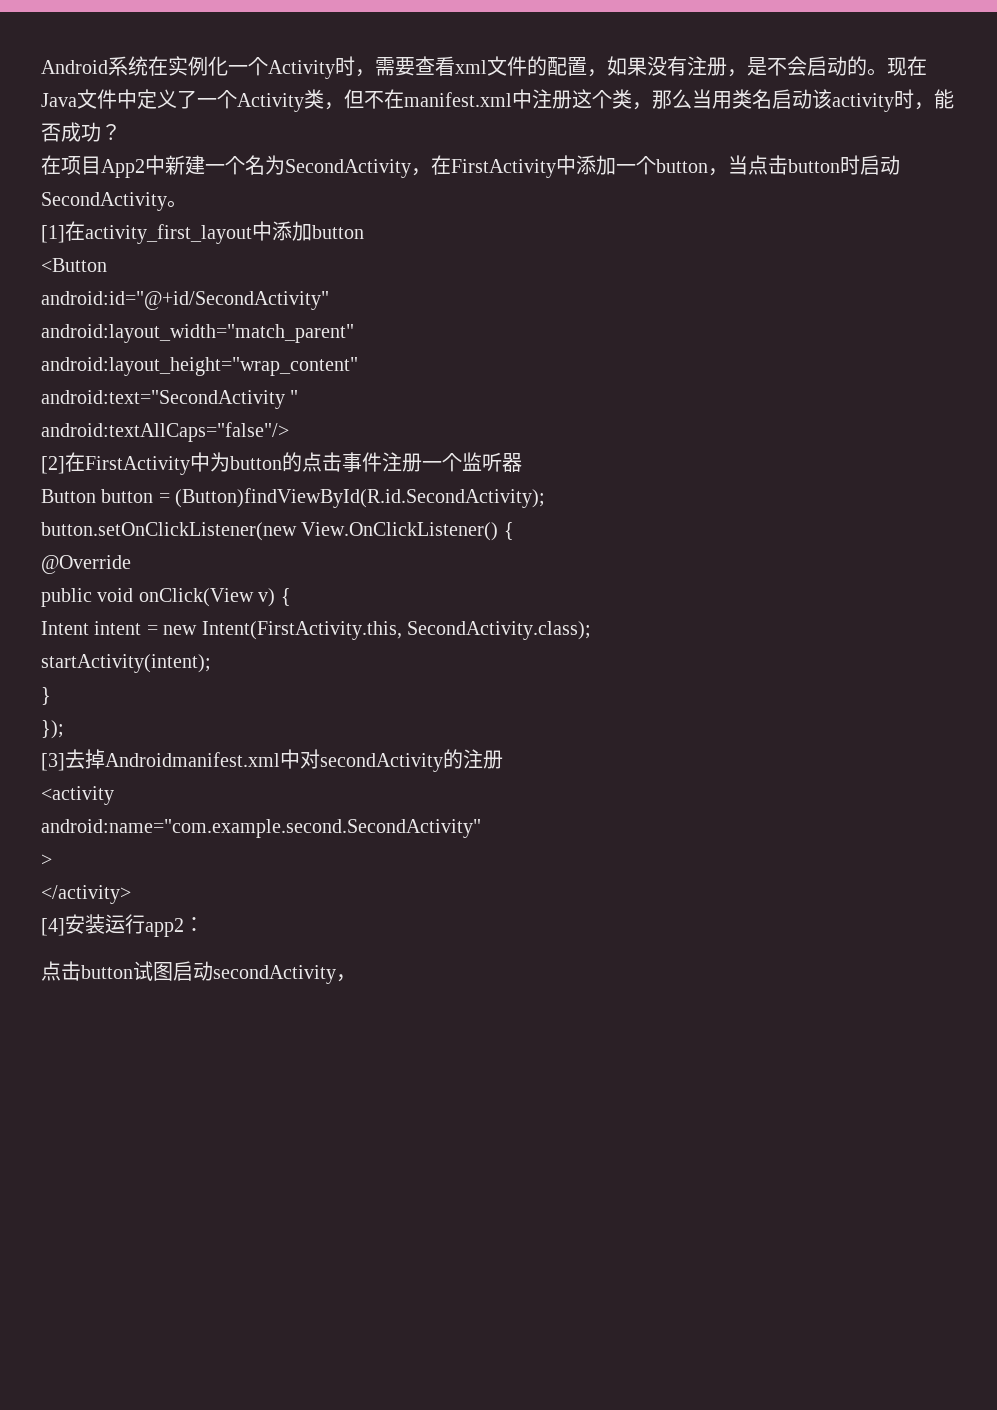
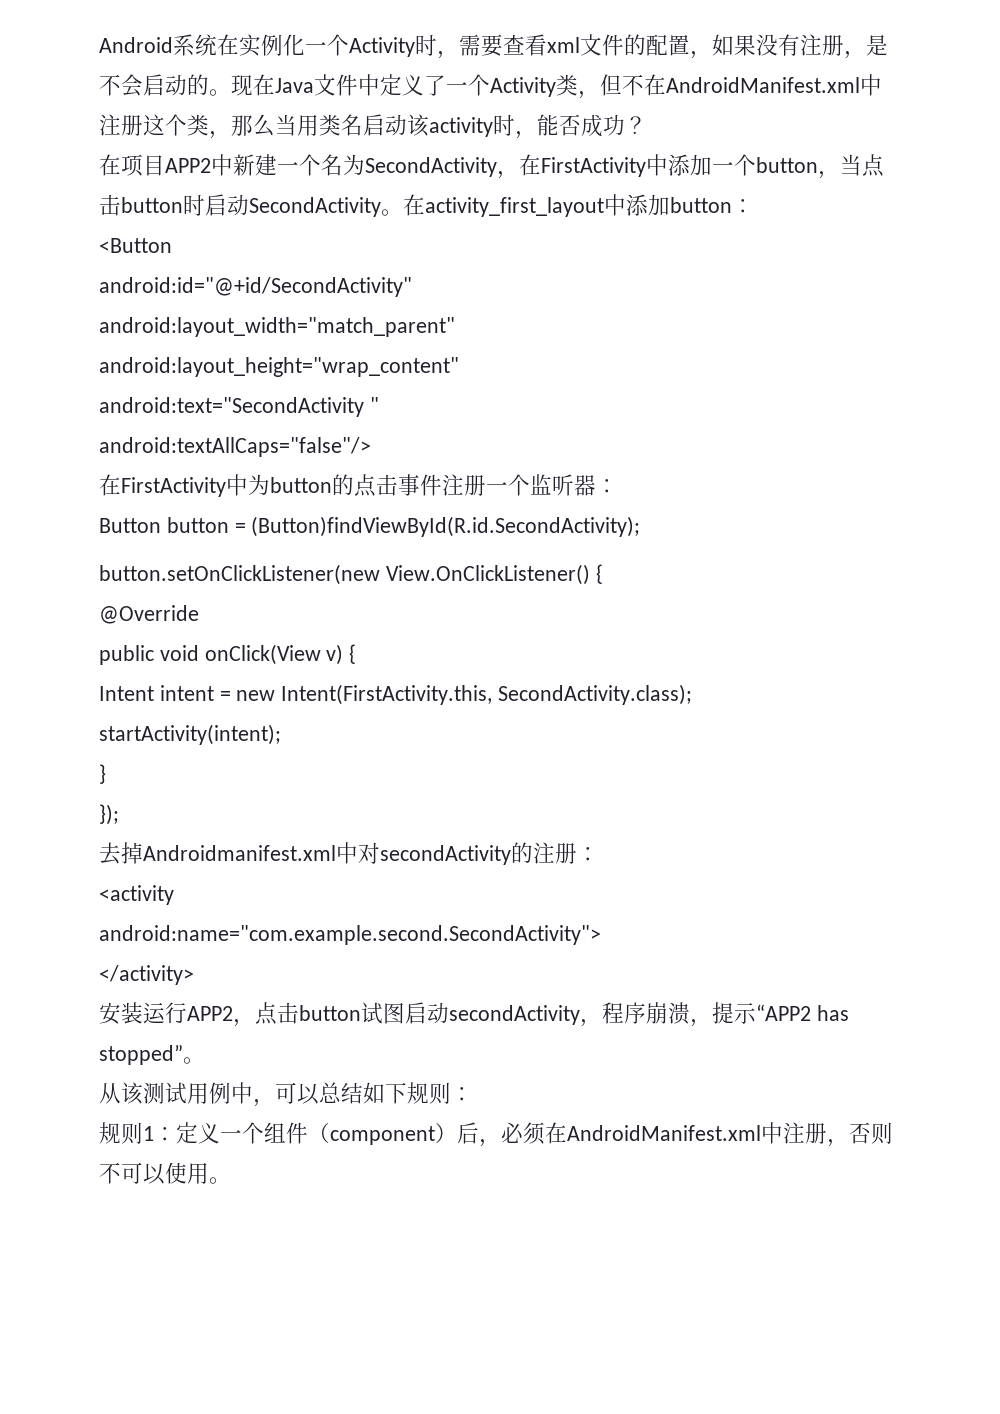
- 现在Java文件中定义了一个Activity类，但不在manifest.xml中注册这个类，那么当用类名启动该activity时，能否成功？
+ 现在Java文件中定义了一个Activity类，但不在AndroidManifest.xml中注册这个类，那么当用类名启动该activity时，能否成功？
- 在项目App2中新建一个名为SecondActivity，在FirstActivity中添加一个button，当点击button时启动SecondActivity。
- [1]在activity_first_layout中添加button
+ 在项目APP2中新建一个名为SecondActivity，在FirstActivity中添加一个button，当点击button时启动SecondActivity。在activity_first_layout中添加button：
- [2]在FirstActivity中为button的点击事件注册一个监听器
+ 在FirstActivity中为button的点击事件注册一个监听器：
- [3]去掉Androidmanifest.xml中对secondActivity的注册
+ 去掉Androidmanifest.xml中对secondActivity的注册：
- android:name="com.example.second.SecondActivity"
- >
+ android:name="com.example.second.SecondActivity">
- [4]安装运行app2：
- 点击button试图启动secondActivity，
+ 安装运行APP2，点击button试图启动secondActivity，程序崩溃，提示“APP2 has stopped”。
+ 从该测试用例中，可以总结如下规则：
+ 规则1：定义一个组件（component）后，必须在AndroidManifest.xml中注册，否则不可以使用。

